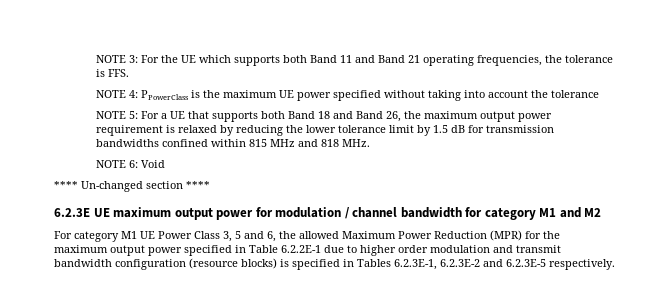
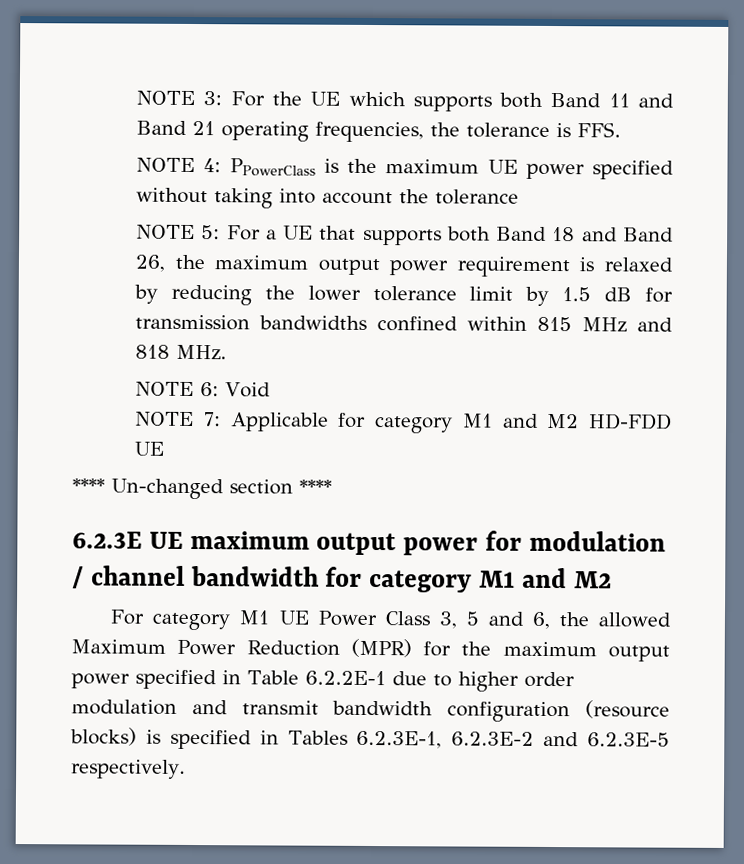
+ NOTE 7: Applicable for category M1 and M2 HD-FDD UE

